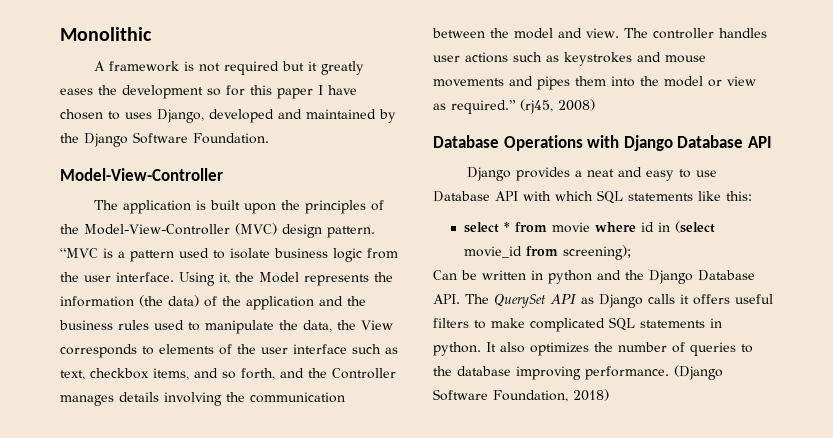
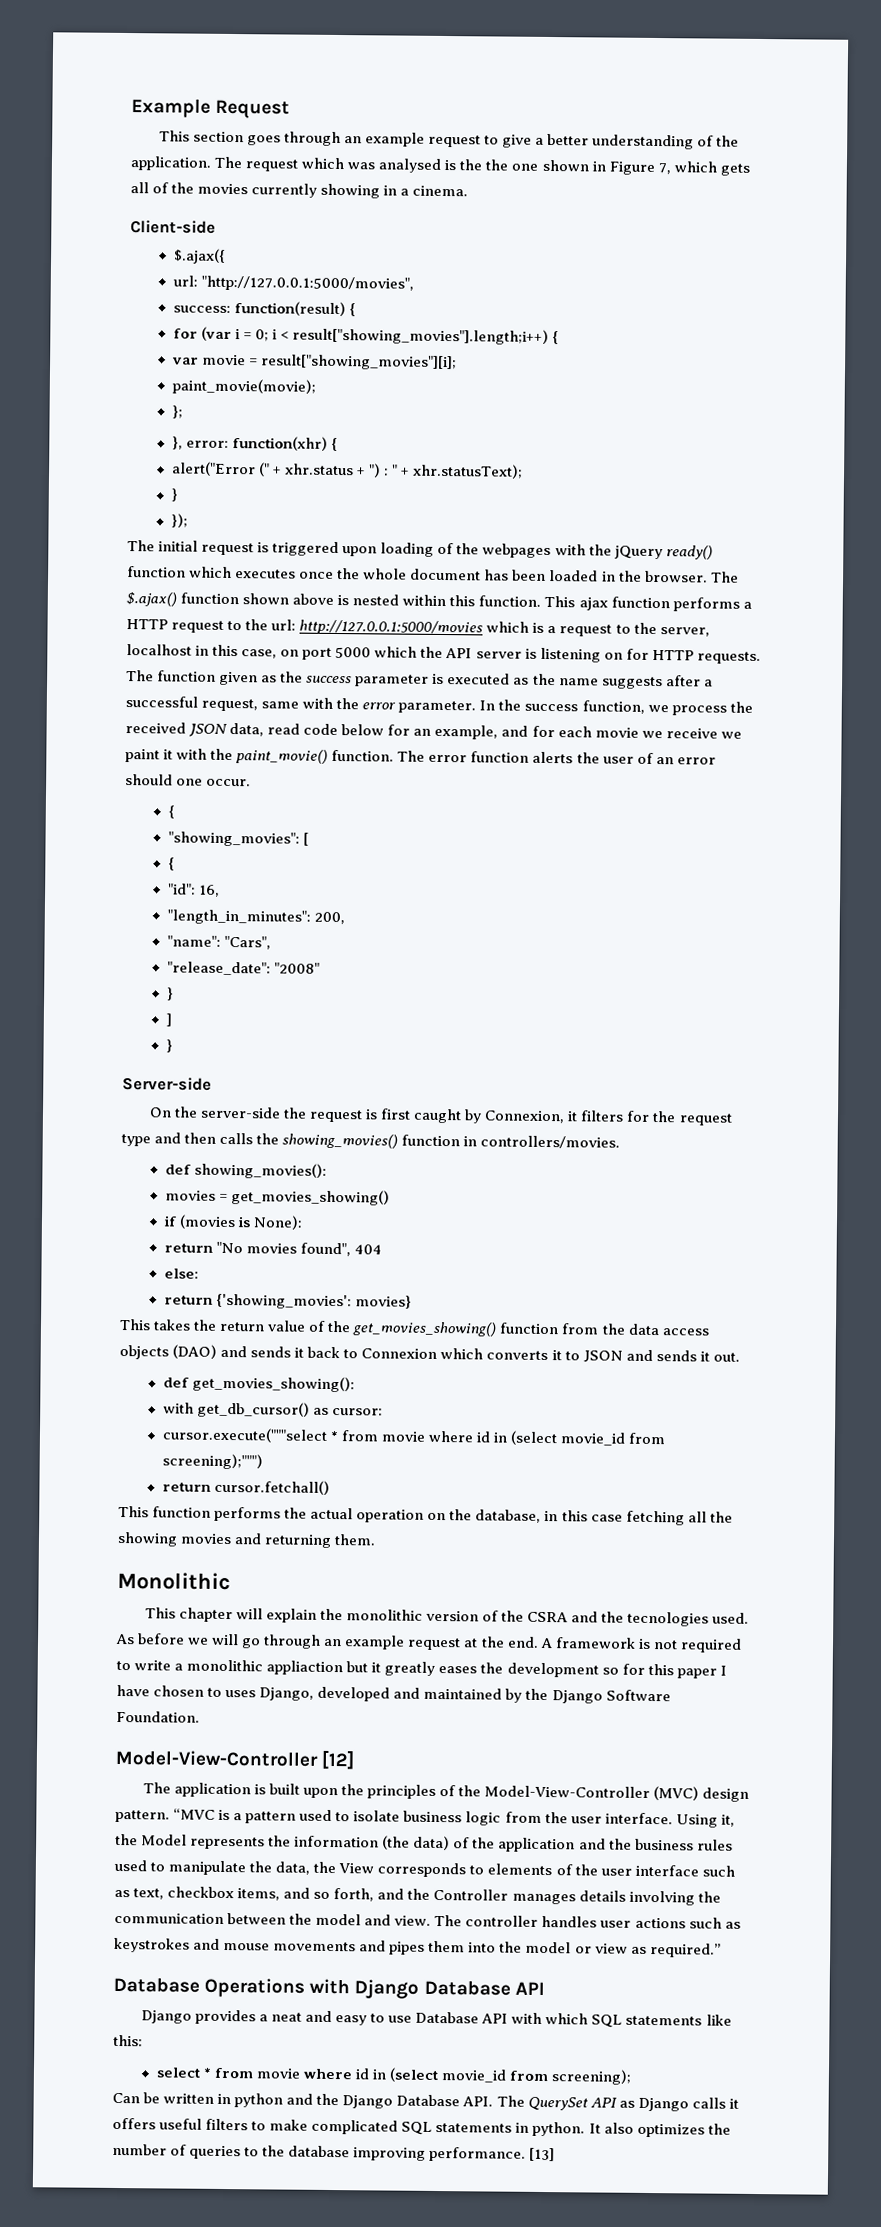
+ Example Request
+ This section goes through an example request to give a better understanding of the application. The request which was analysed is the the one shown in Figure 7, which gets all of the movies currently showing in a cinema.
+ Client-side
+ $.ajax({
+ url: "http://127.0.0.1:5000/movies",
+ success: function(result) {
+ for (var i = 0; i < result["showing_movies"].length;i++) {
+ var movie = result["showing_movies"][i];
+ paint_movie(movie);
+ };
+ }, error: function(xhr) {
+ alert("Error (" + xhr.status + ") : " + xhr.statusText);
+ }
+ });
+ The initial request is triggered upon loading of the webpages with the jQuery ready() function which executes once the whole document has been loaded in the browser. The $.ajax() function shown above is nested within this function. This ajax function performs a HTTP request to the url: http://127.0.0.1:5000/movies which is a request to the server, localhost in this case, on port 5000 which the API server is listening on for HTTP requests. The function given as the success parameter is executed as the name suggests after a successful request, same with the error parameter. In the success function, we process the received JSON data, read code below for an example, and for each movie we receive we paint it with the paint_movie() function. The error function alerts the user of an error should one occur.
+ {
+ "showing_movies": [
+ {
+ "id": 16,
+ "length_in_minutes": 200,
+ "name": "Cars",
+ "release_date": "2008"
+ }
+ ]
+ }
+ Server-side
+ On the server-side the request is first caught by Connexion, it filters for the request type and then calls the showing_movies() function in controllers/movies.
+ def showing_movies():
+ movies = get_movies_showing()
+ if (movies is None):
+ return "No movies found", 404
+ else:
+ return {'showing_movies': movies}
+ This takes the return value of the get_movies_showing() function from the data access objects (DAO) and sends it back to Connexion which converts it to JSON and sends it out.
+ def get_movies_showing():
+ with get_db_cursor() as cursor:
+ cursor.execute("""select * from movie where id in (select movie_id from screening);""")
+ return cursor.fetchall()
+ This function performs the actual operation on the database, in this case fetching all the showing movies and returning them.
  Monolithic
- A framework is not required but it greatly eases the development so for this paper I have chosen to uses Django, developed and maintained by the Django Software Foundation.
- Model-View-Controller
+ This chapter will explain the monolithic version of the CSRA and the tecnologies used. As before we will go through an example request at the end. A framework is not required to write a monolithic appliaction but it greatly eases the development so for this paper I have chosen to uses Django, developed and maintained by the Django Software Foundation.
+ Model-View-Controller [12]
- (rj45, 2008)
- (Django Software Foundation, 2018)
+ [13]

